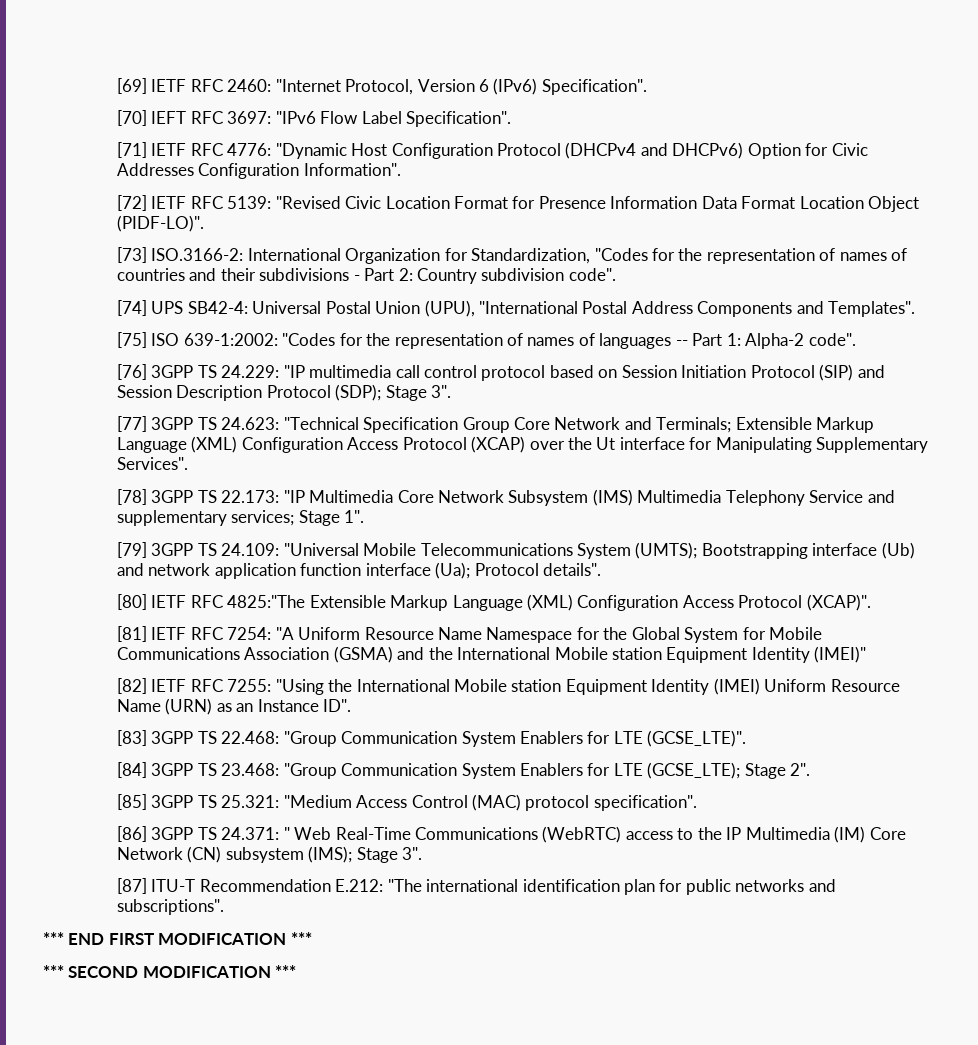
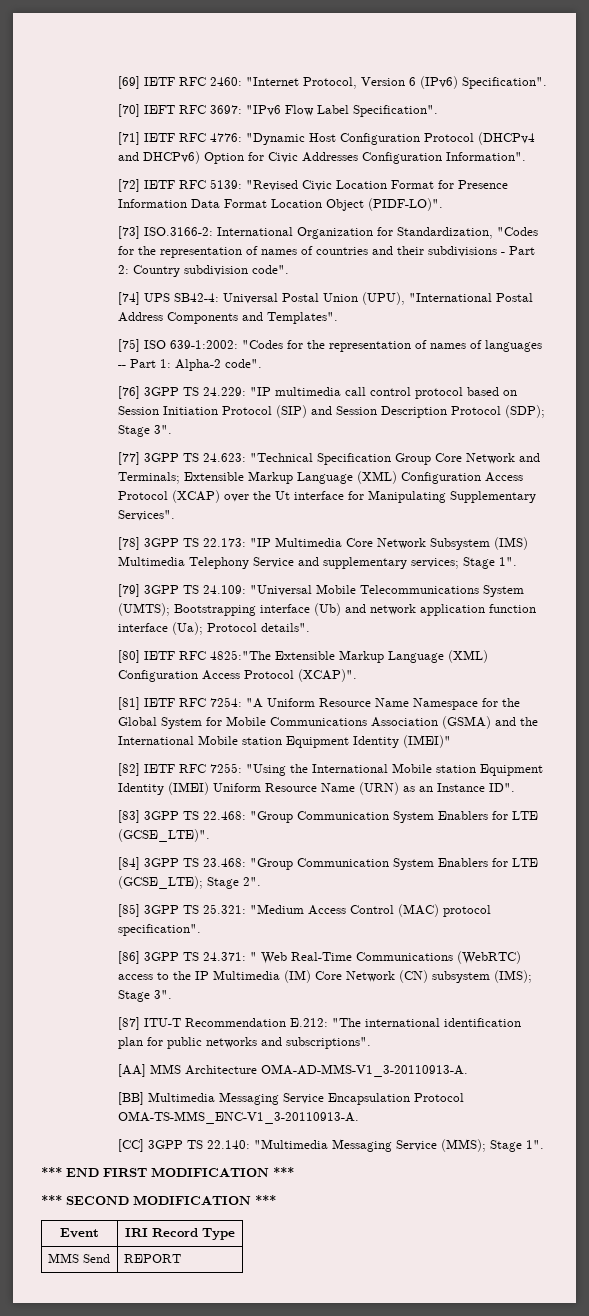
+ [AA] MMS Architecture OMA-AD-MMS-V1_3-20110913-A.
+ [BB] Multimedia Messaging Service Encapsulation Protocol OMA-TS-MMS_ENC-V1_3-20110913-A.
+ [CC] 3GPP TS 22.140: "Multimedia Messaging Service (MMS); Stage 1".
+ Event | IRI Record Type
+ MMS Send | REPORT

